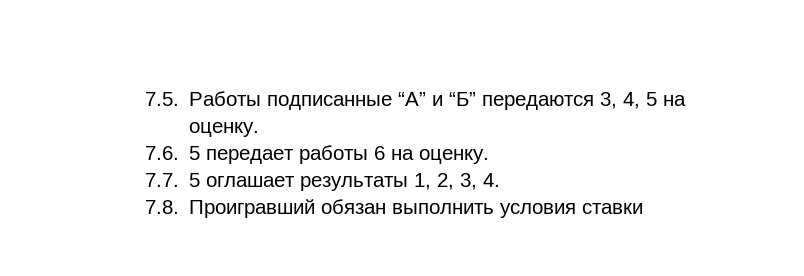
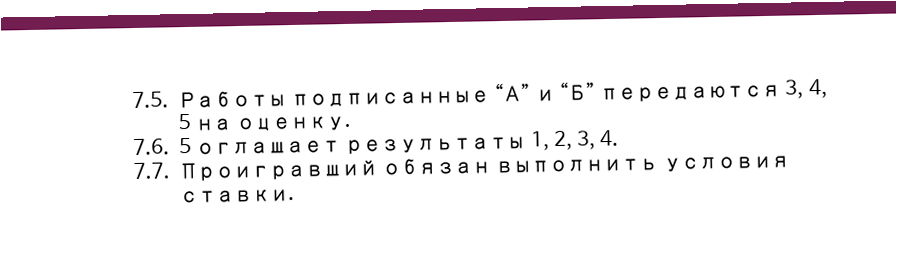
- 7.6. 5 передает работы 6 на оценку.
- 7.7. 5 оглашает результаты 1, 2, 3, 4.
+ 7.6. 5 оглашает результаты 1, 2, 3, 4.
- 7.8. Проигравший обязан выполнить условия ставки
+ 7.7. Проигравший обязан выполнить условия ставки.

